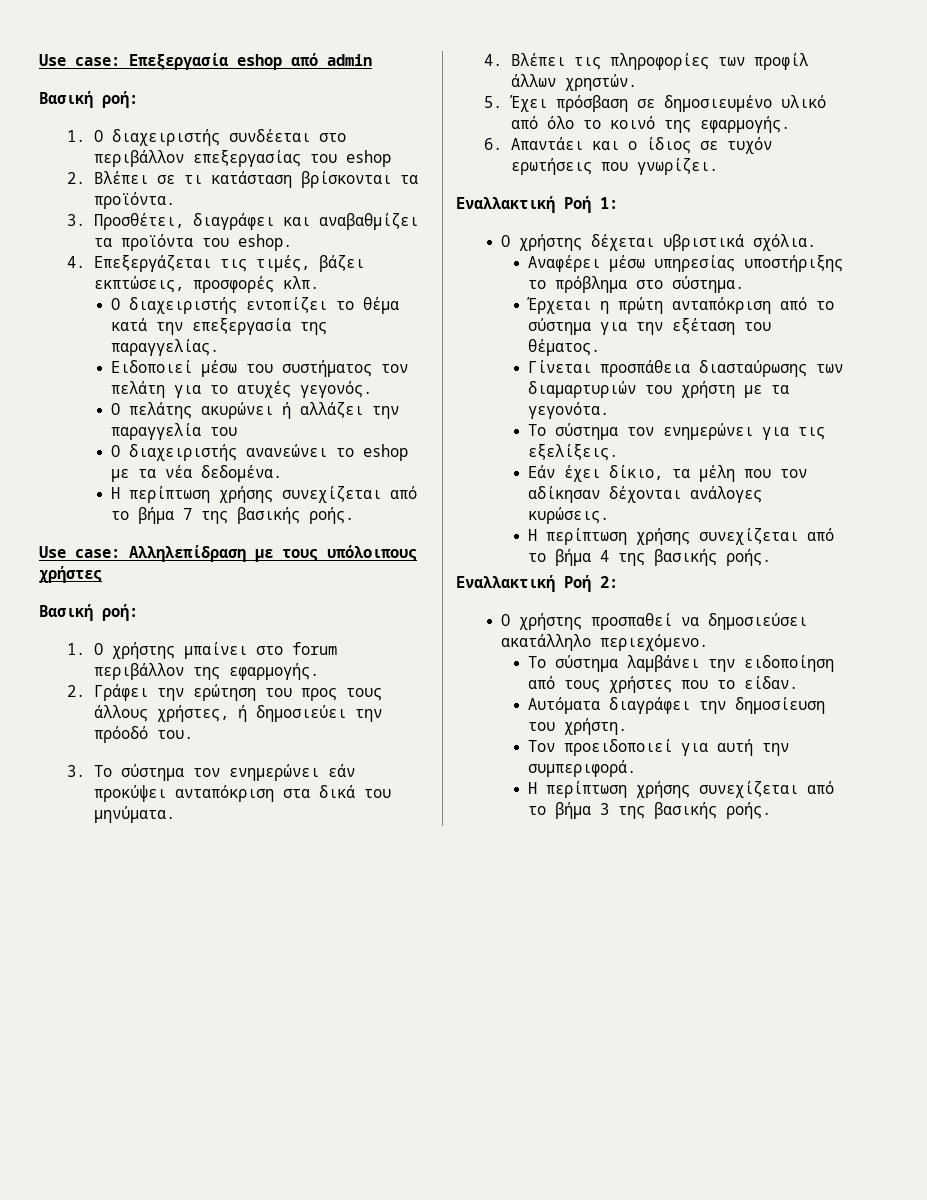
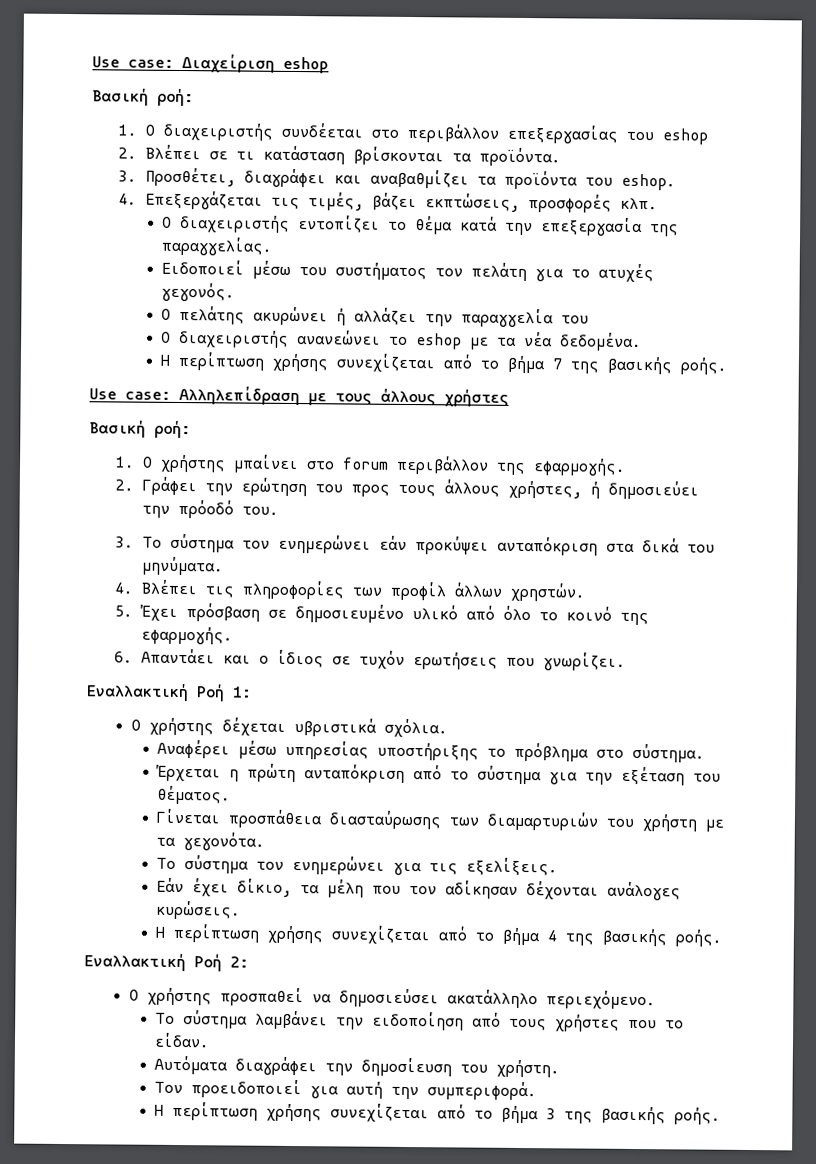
- Use case: Επεξεργασία eshop από admin
+ Use case: Διαχείριση eshop
- Use case: Αλληλεπίδραση με τους υπόλοιπους χρήστες
+ Use case: Αλληλεπίδραση με τους άλλους χρήστες

